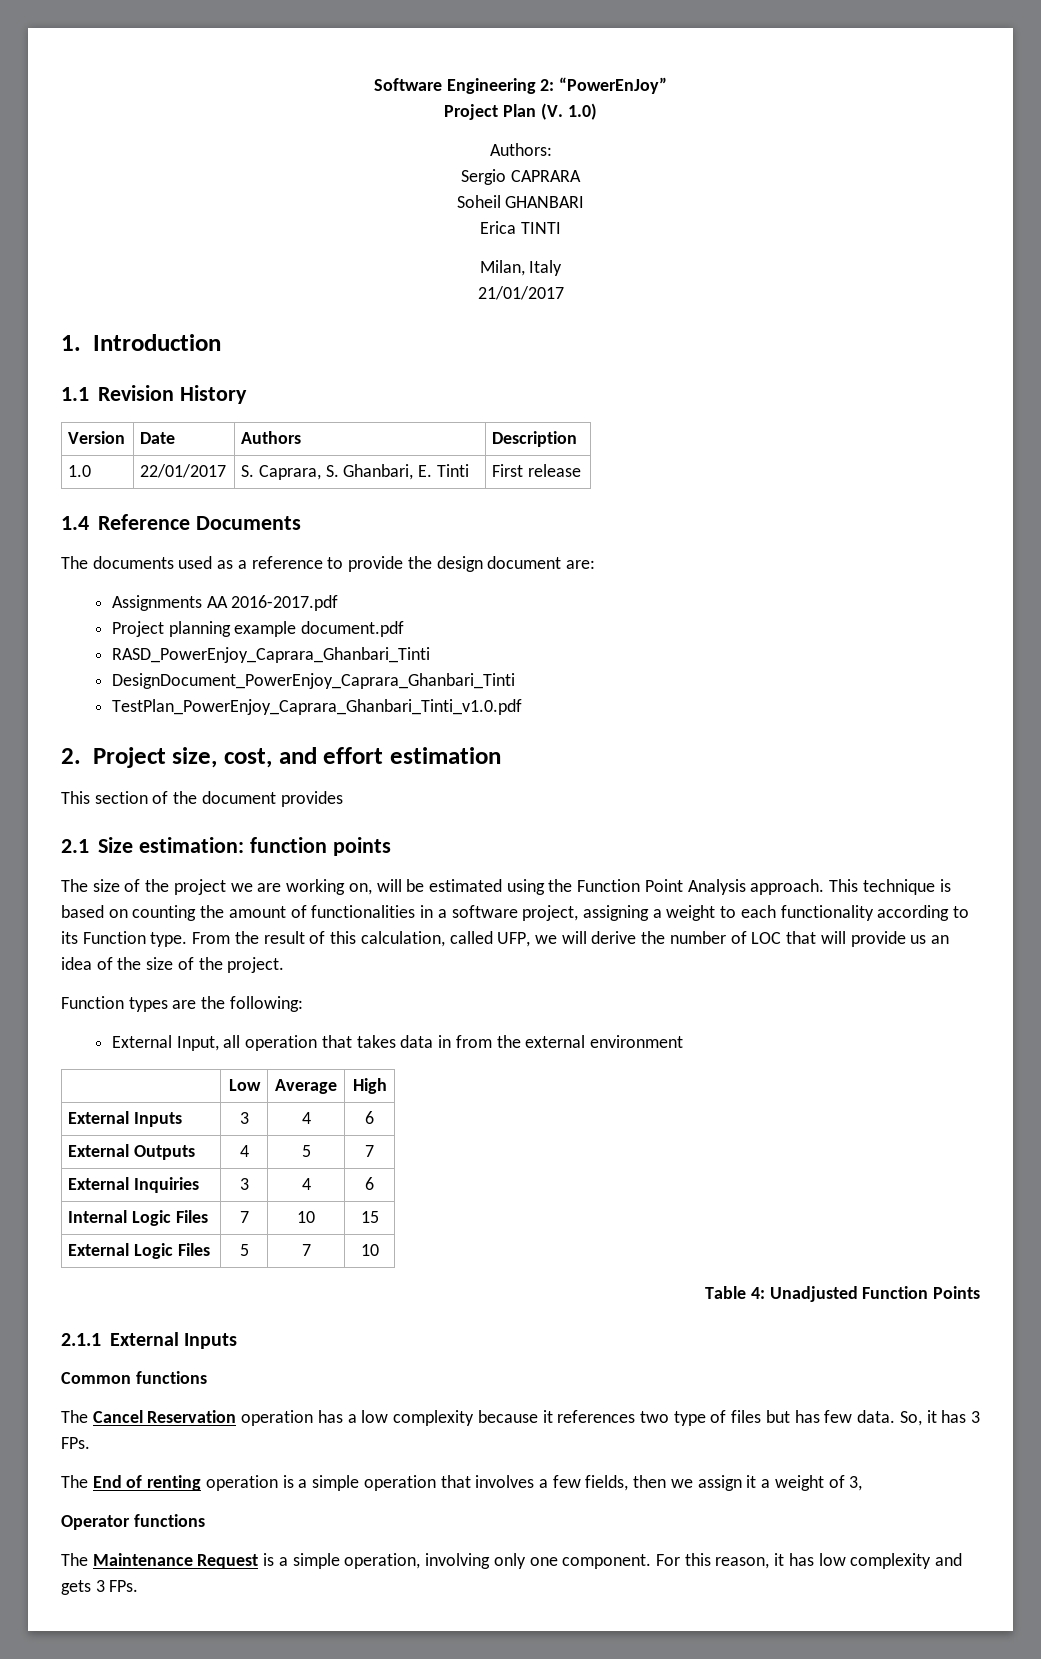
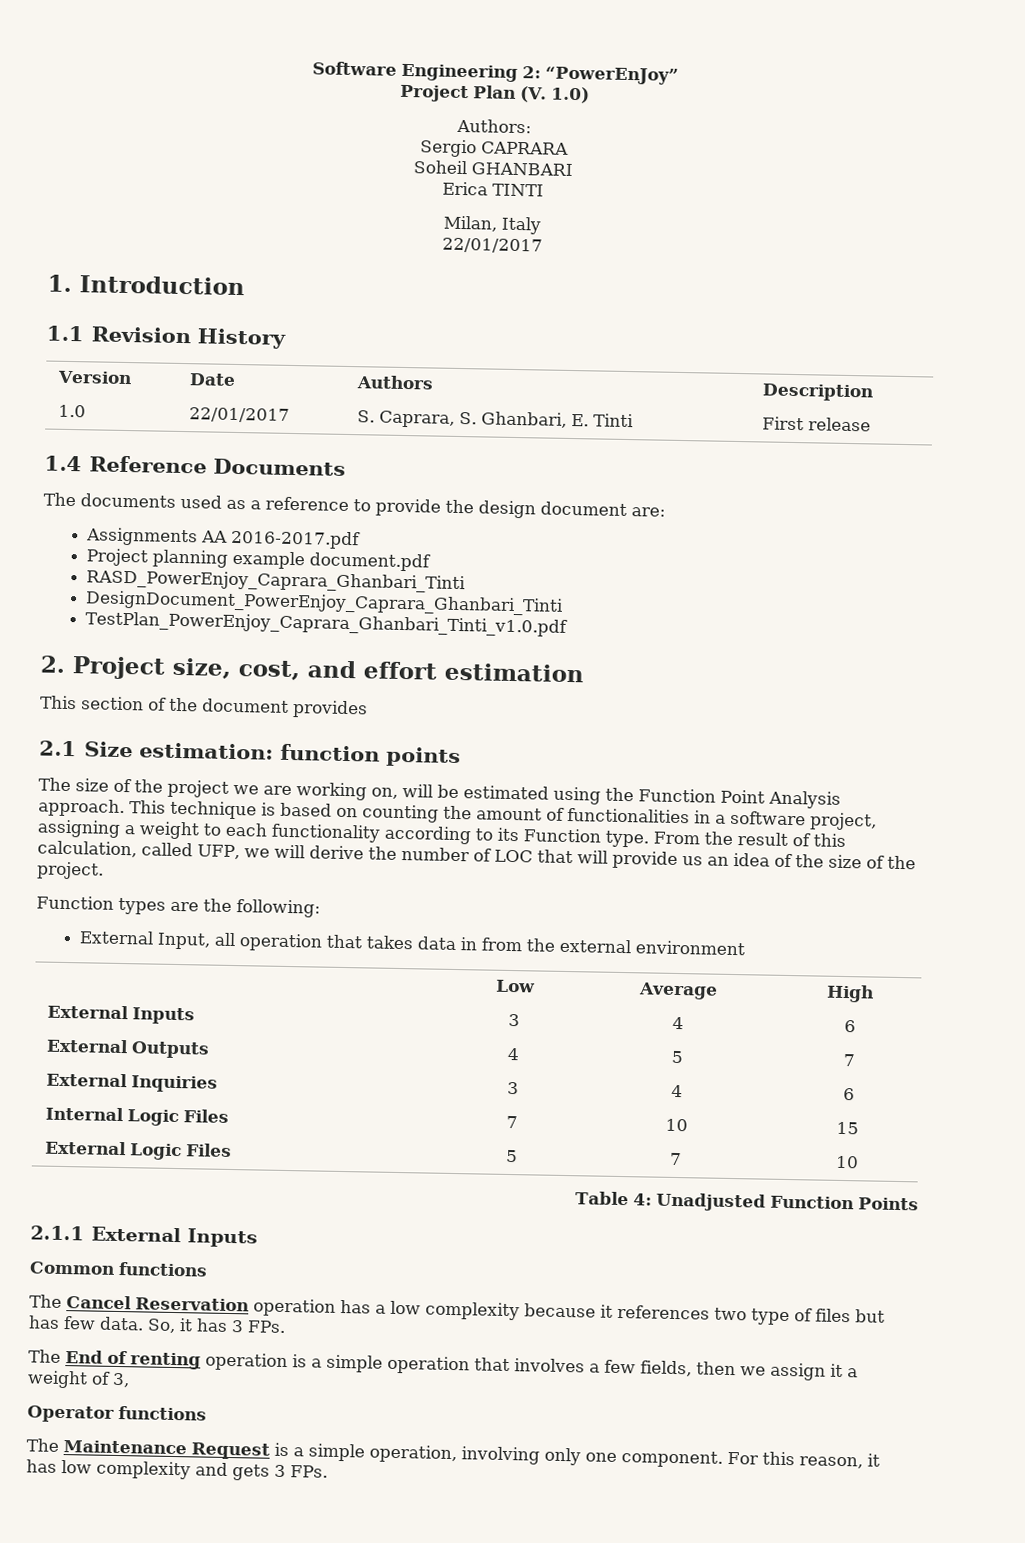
  Milan, Italy
- 21/01/2017
+ 22/01/2017

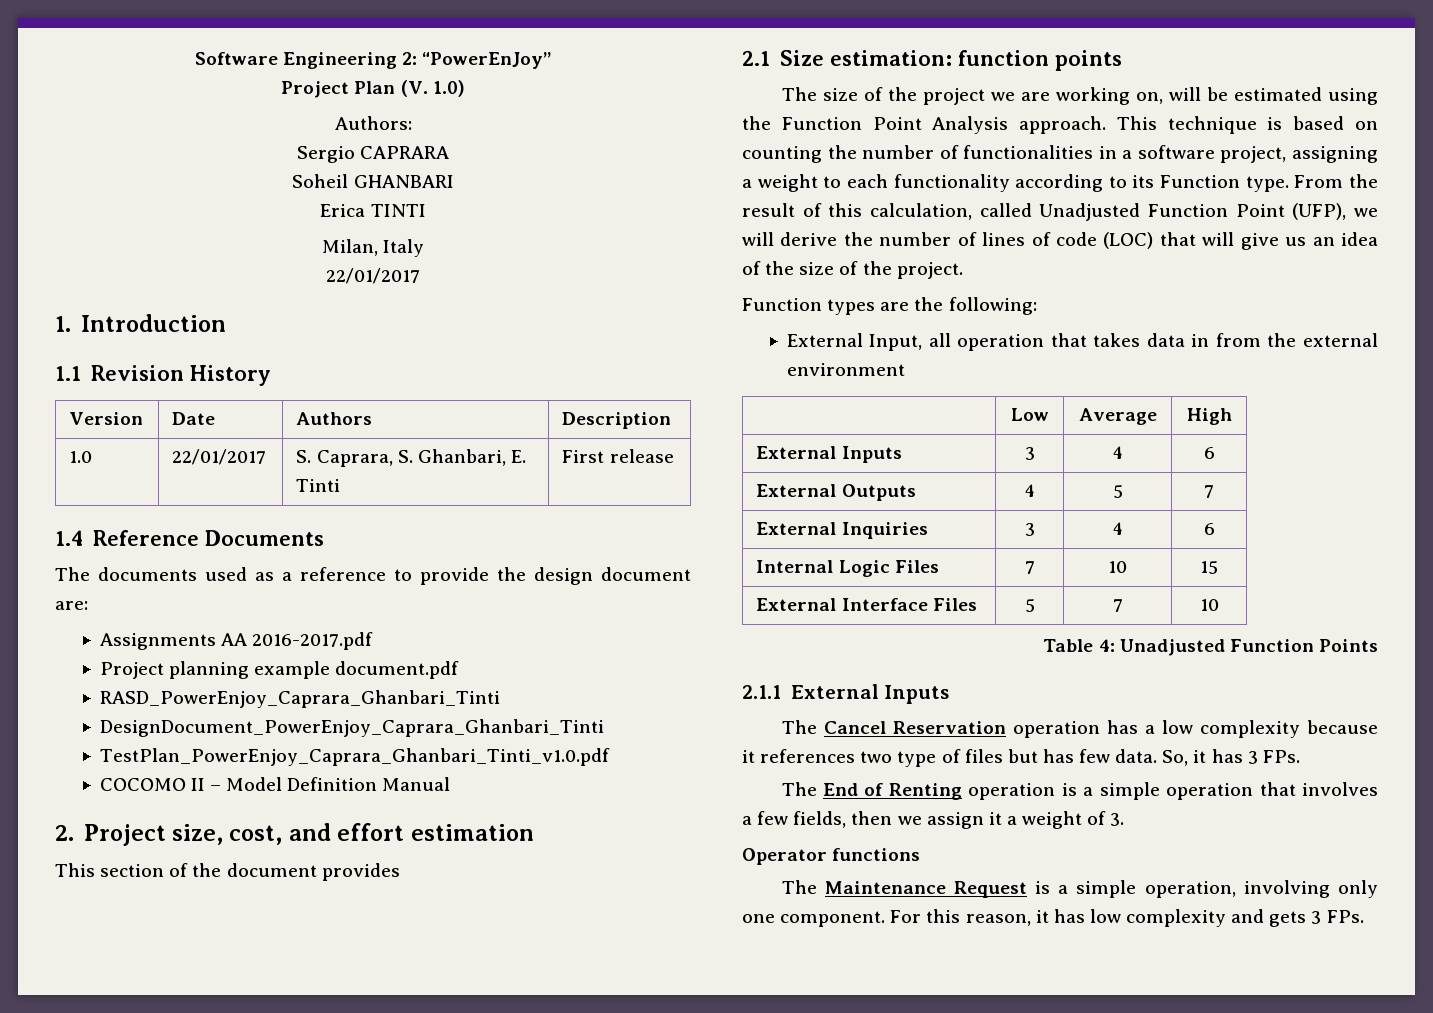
+ COCOMO II – Model Definition Manual
- This technique is based on counting the amount of functionalities in a software project, assigning a weight to each functionality according to its Function type.
+ This technique is based on counting the number of functionalities in a software project, assigning a weight to each functionality according to its Function type.
- From the result of this calculation, called UFP, we will derive the number of LOC that will provide us an idea of the size of the project.
+ From the result of this calculation, called Unadjusted Function Point (UFP), we will derive the number of lines of code (LOC) that will give us an idea of the size of the project.
- External Logic Files | 5 | 7 | 10
+ External Interface Files | 5 | 7 | 10
- Common functions
- The End of renting operation is a simple operation that involves a few fields, then we assign it a weight of 3,
+ The End of Renting operation is a simple operation that involves a few fields, then we assign it a weight of 3.

